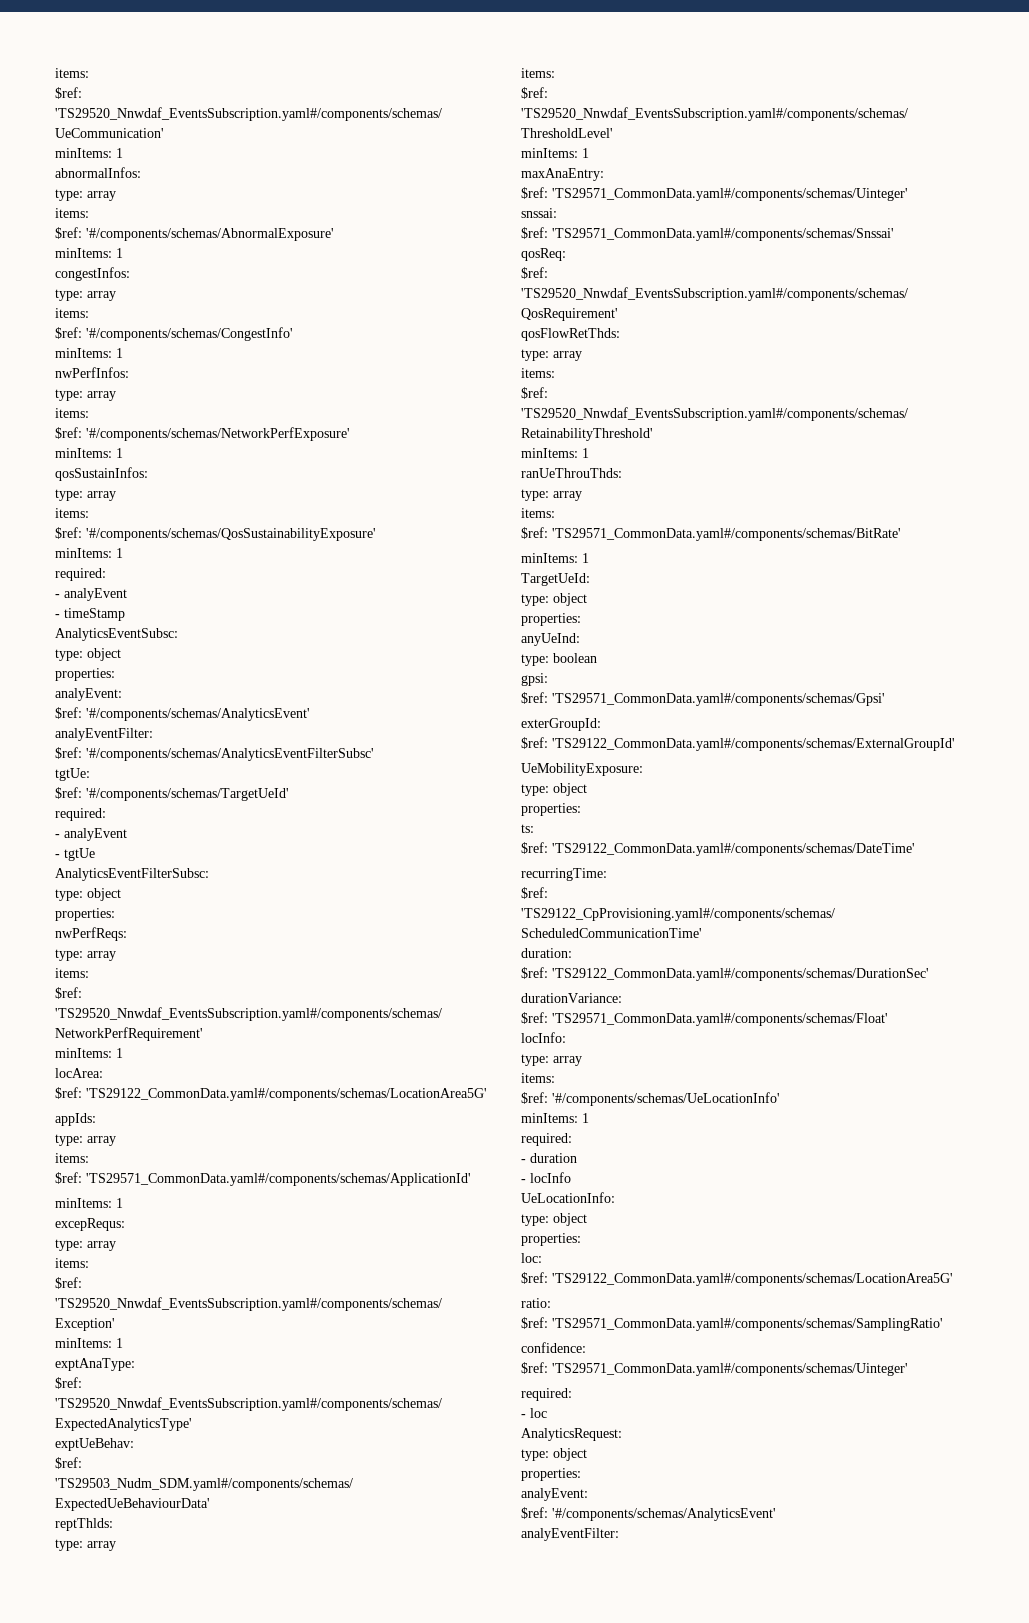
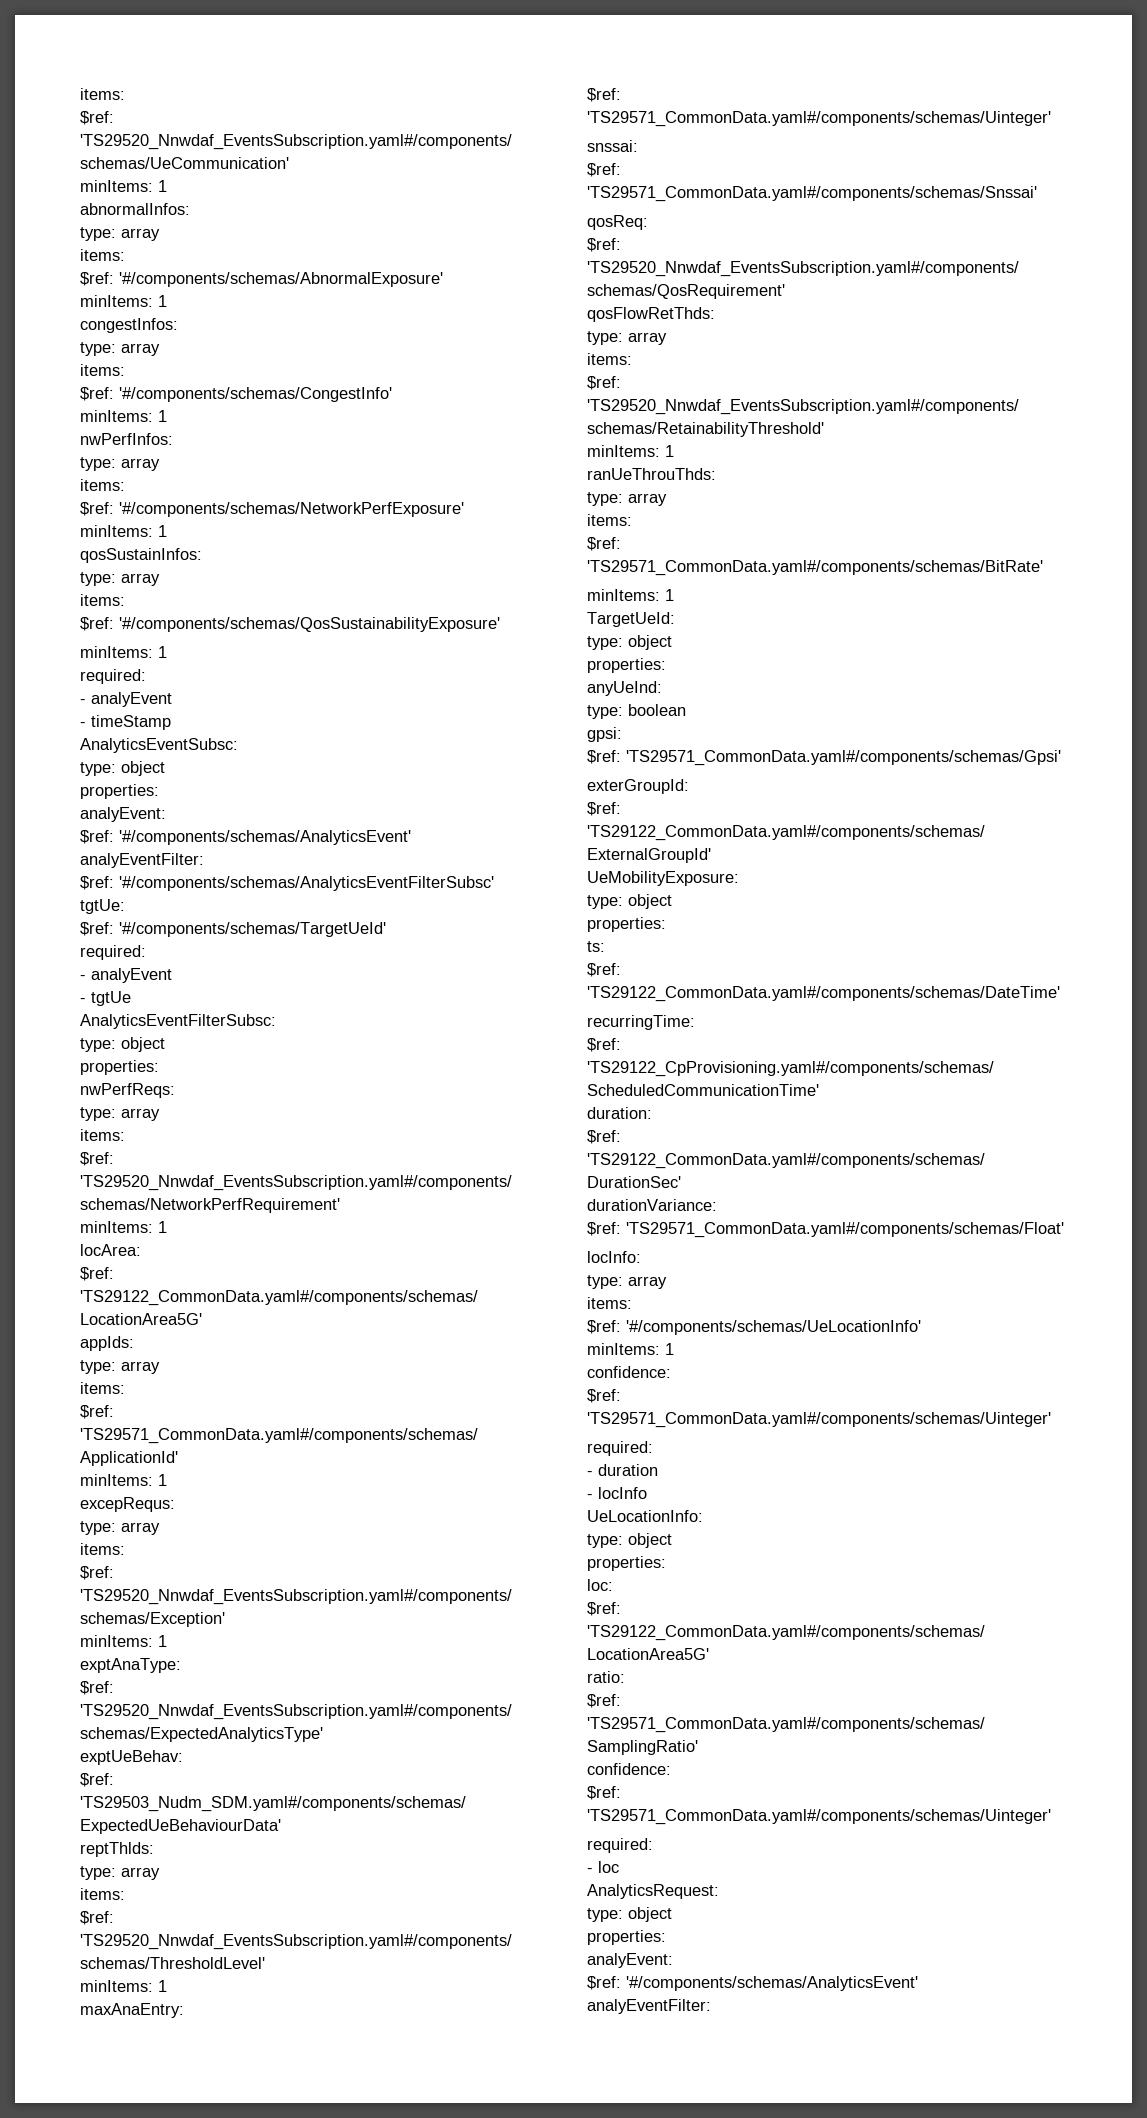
  $ref: '#/components/schemas/UeLocationInfo'
  minItems: 1
+ confidence:
+ $ref: 'TS29571_CommonData.yaml#/components/schemas/Uinteger'

